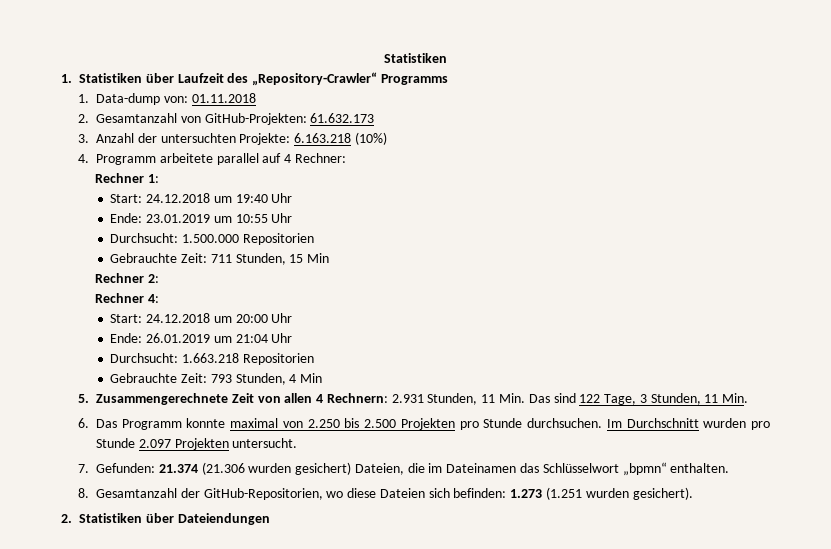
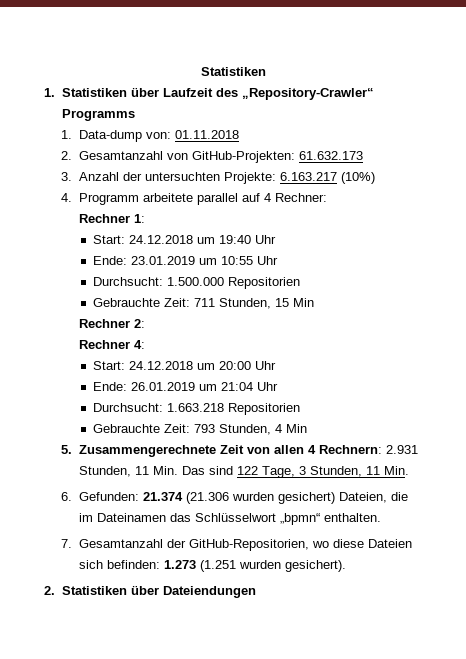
- 3. Anzahl der untersuchten Projekte: 6.163.218 (10%)
+ 3. Anzahl der untersuchten Projekte: 6.163.217 (10%)
- 6. Das Programm konnte maximal von 2.250 bis 2.500 Projekten pro Stunde durchsuchen. Im Durchschnitt wurden pro Stunde 2.097 Projekten untersucht.
- 7. Gefunden: 21.374 (21.306 wurden gesichert) Dateien, die im Dateinamen das Schlüsselwort „bpmn“ enthalten.
+ 6. Gefunden: 21.374 (21.306 wurden gesichert) Dateien, die im Dateinamen das Schlüsselwort „bpmn“ enthalten.
- 8. Gesamtanzahl der GitHub-Repositorien, wo diese Dateien sich befinden: 1.273 (1.251 wurden gesichert).
+ 7. Gesamtanzahl der GitHub-Repositorien, wo diese Dateien sich befinden: 1.273 (1.251 wurden gesichert).

